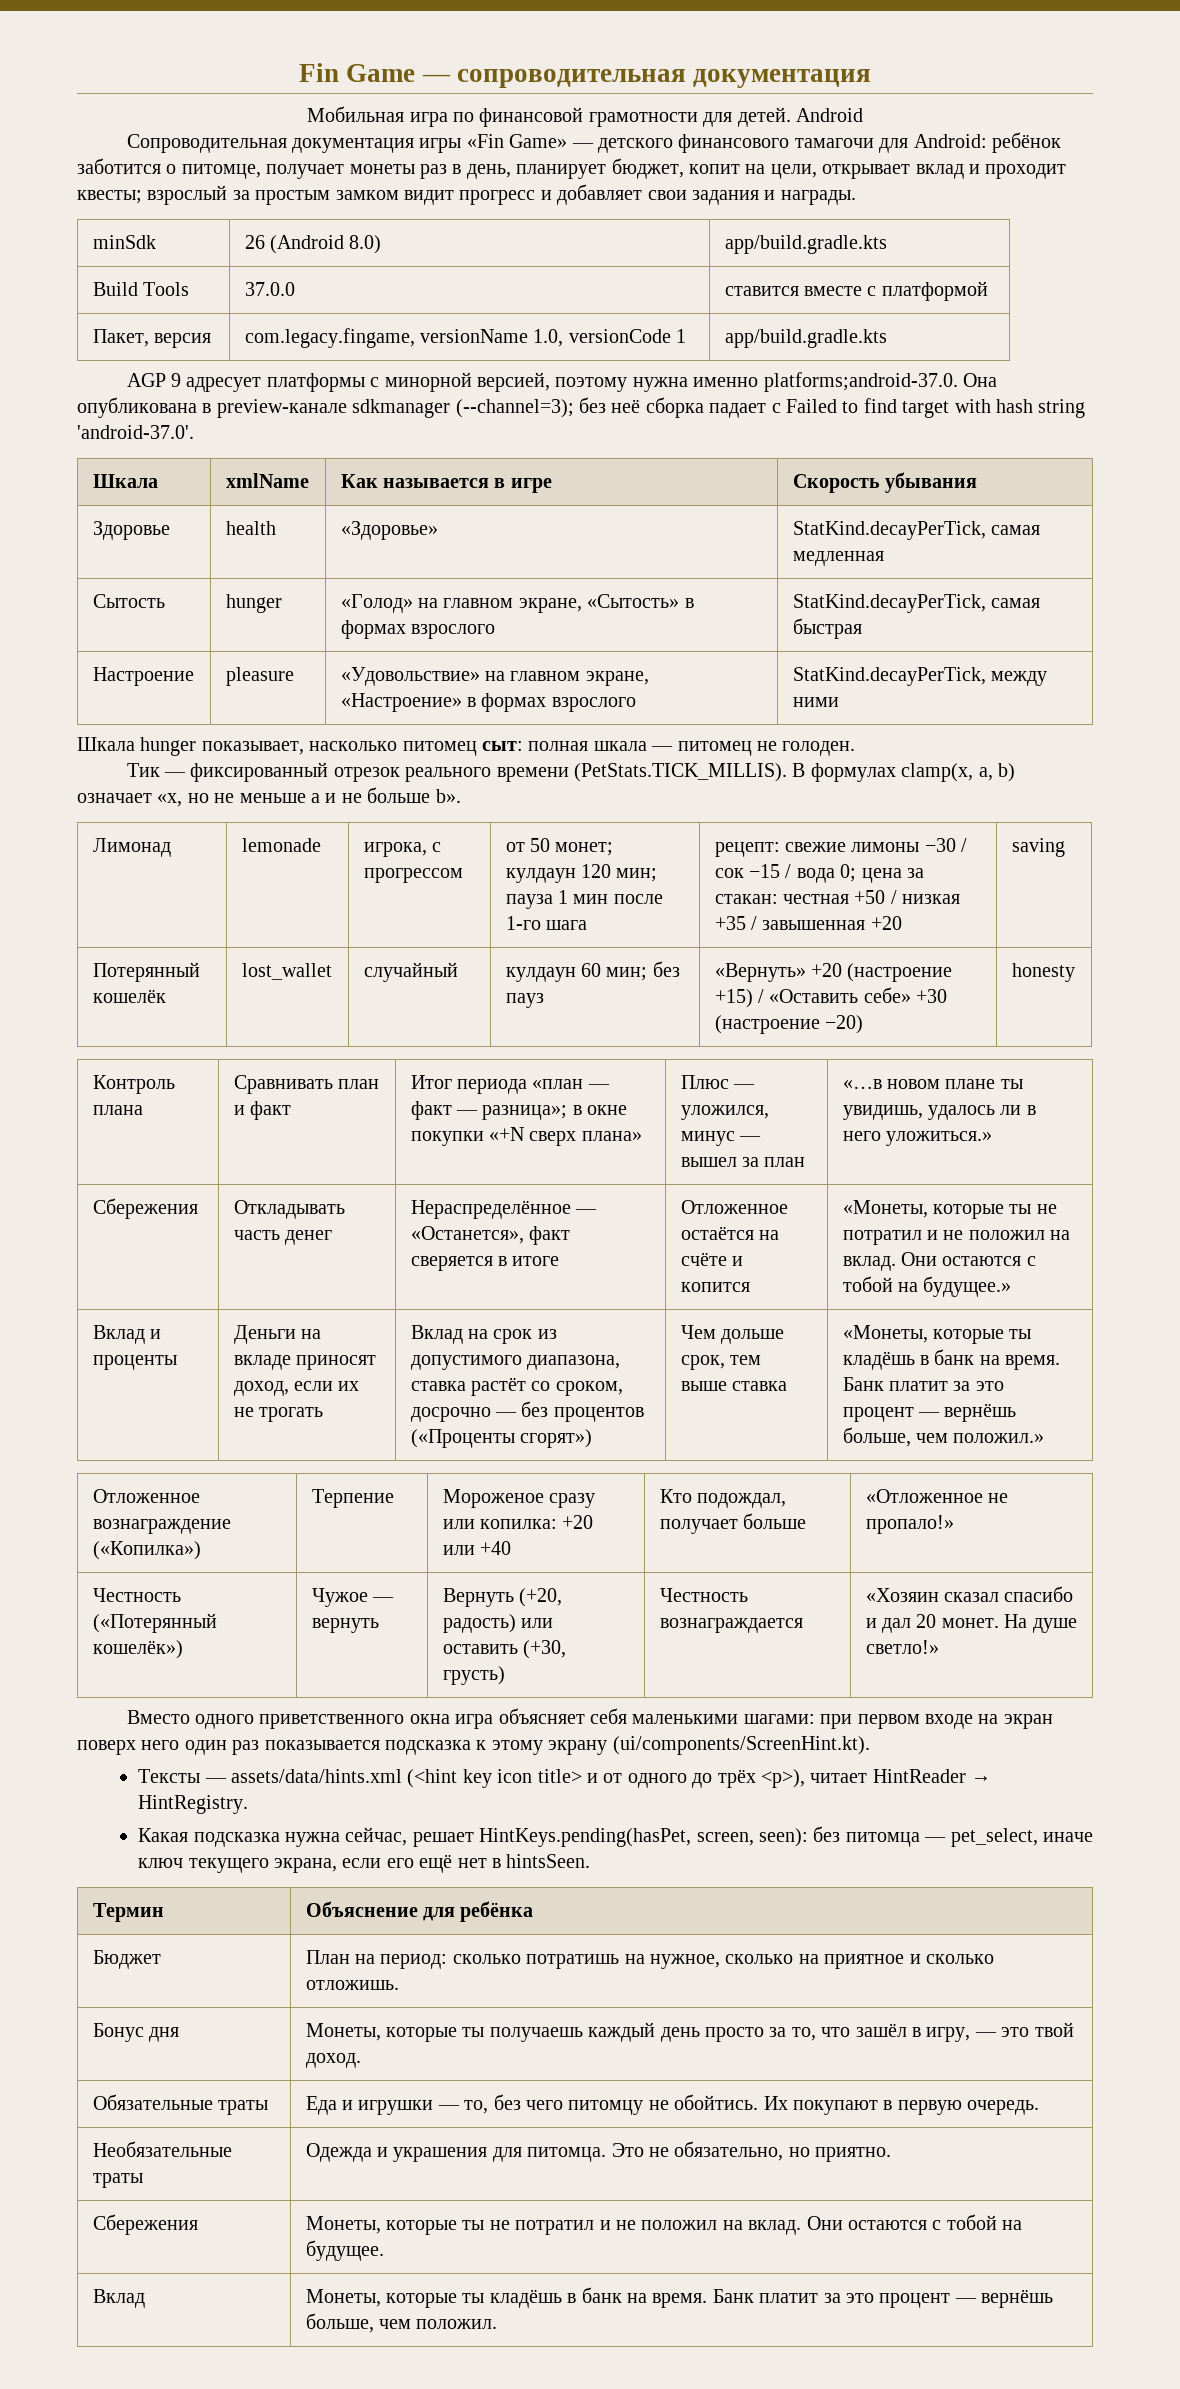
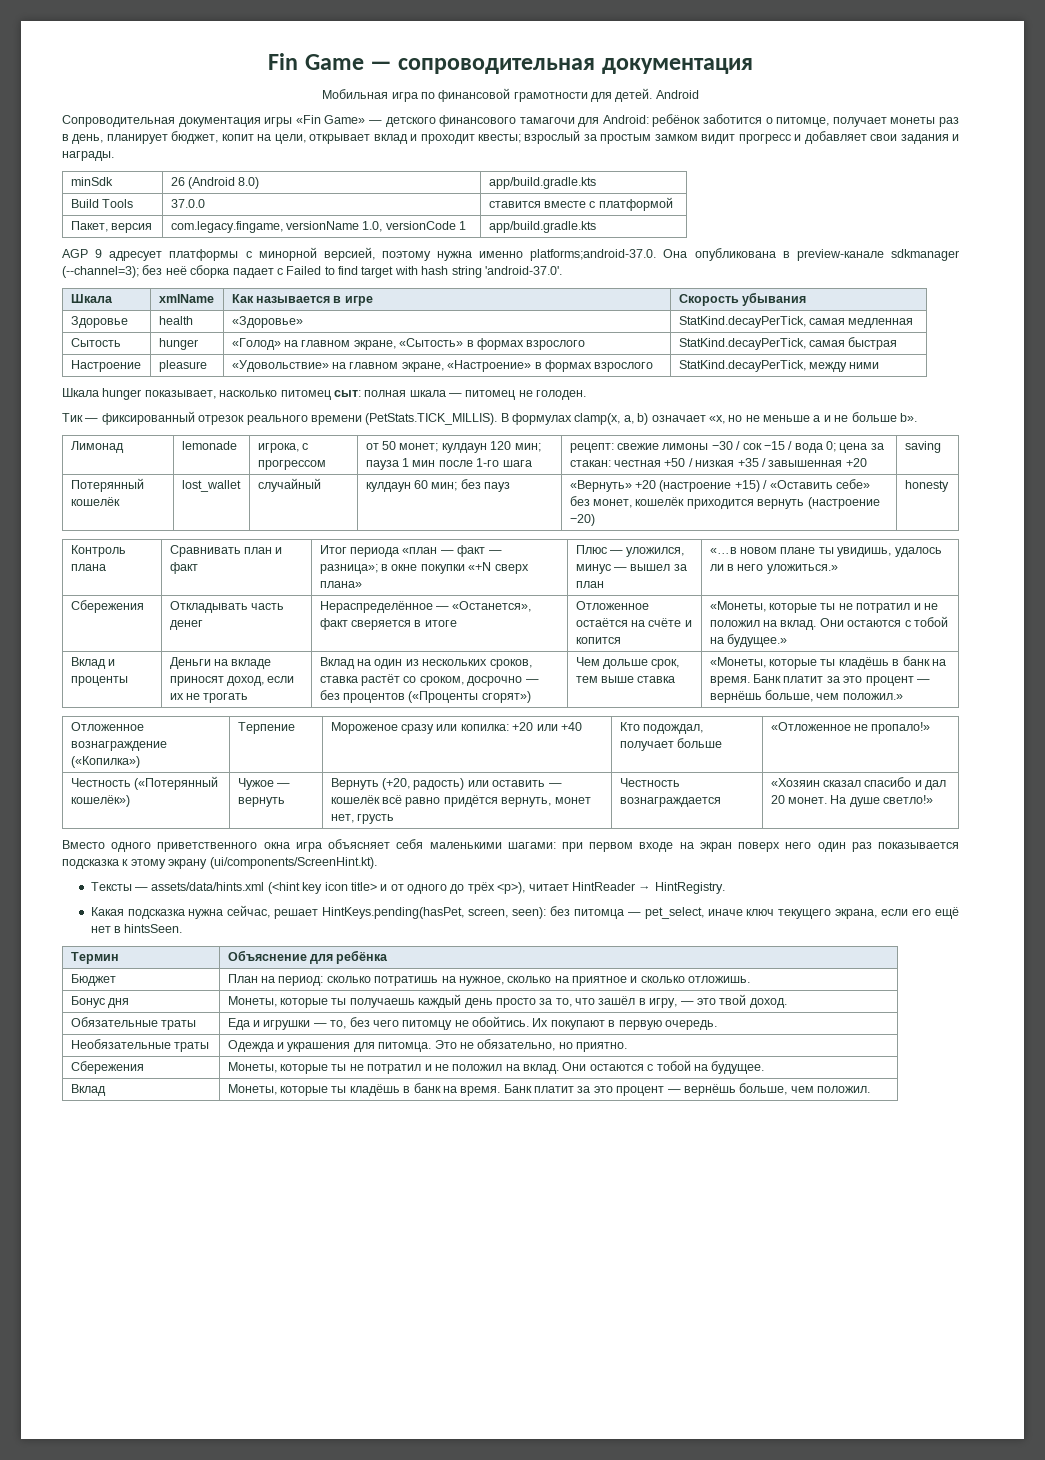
- Потерянный кошелёк | lost_wallet | случайный | кулдаун 60 мин; без пауз | «Вернуть» +20 (настроение +15) / «Оставить себе» +30 (настроение −20) | honesty
+ Потерянный кошелёк | lost_wallet | случайный | кулдаун 60 мин; без пауз | «Вернуть» +20 (настроение +15) / «Оставить себе» без монет, кошелёк приходится вернуть (настроение −20) | honesty
- Вклад на срок из допустимого диапазона, ставка растёт со сроком, досрочно — без процентов («Проценты сгорят»)
+ Вклад на один из нескольких сроков, ставка растёт со сроком, досрочно — без процентов («Проценты сгорят»)
- Честность («Потерянный кошелёк») | Чужое — вернуть | Вернуть (+20, радость) или оставить (+30, грусть) | Честность вознаграждается | «Хозяин сказал спасибо и дал 20 монет. На душе светло!»
+ Честность («Потерянный кошелёк») | Чужое — вернуть | Вернуть (+20, радость) или оставить — кошелёк всё равно придётся вернуть, монет нет, грусть | Честность вознаграждается | «Хозяин сказал спасибо и дал 20 монет. На душе светло!»

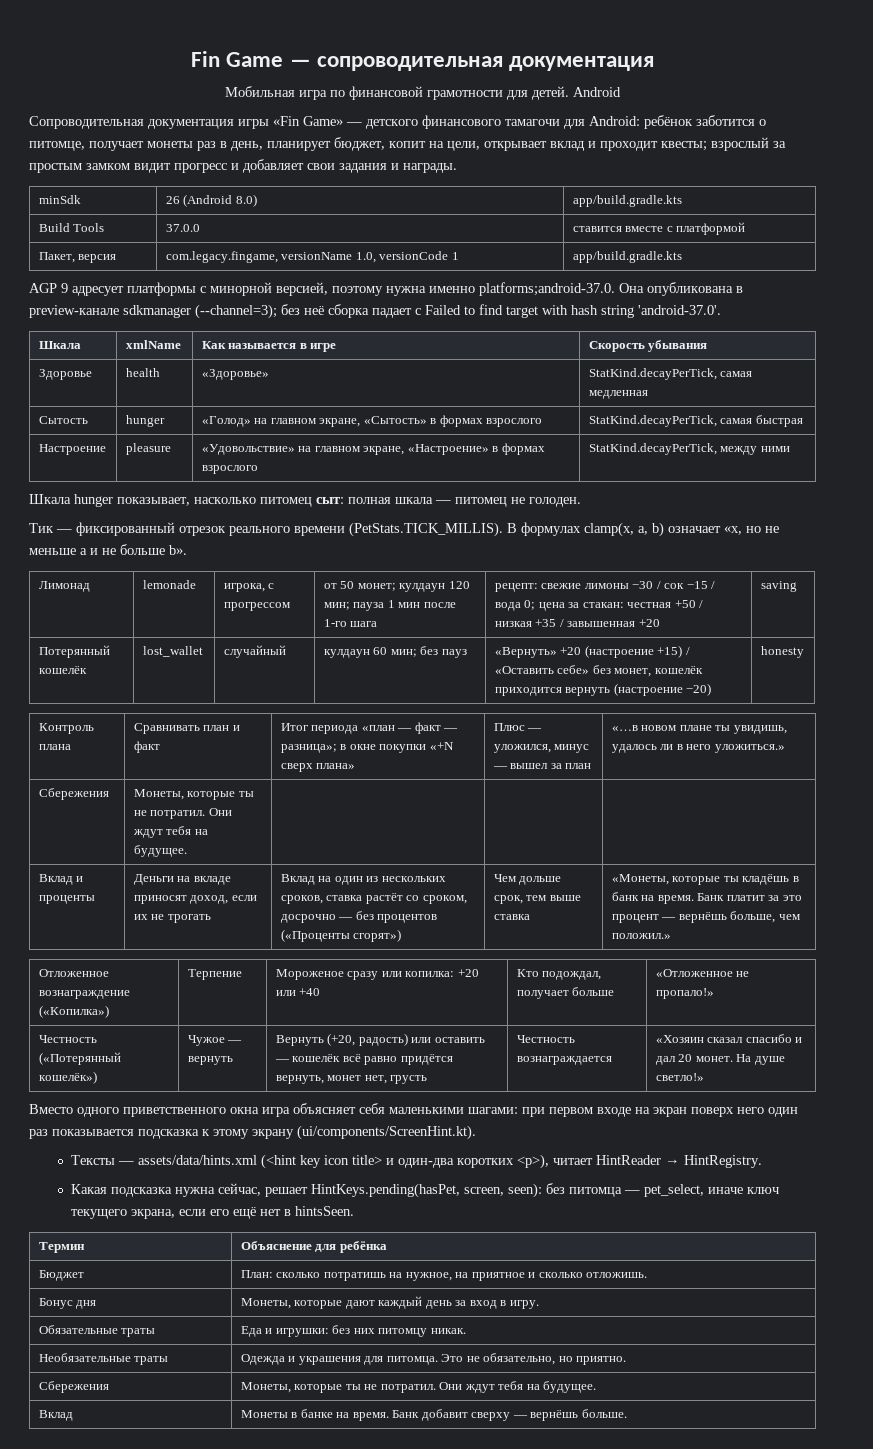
- Сбережения | Откладывать часть денег | Нераспределённое — «Останется», факт сверяется в итоге | Отложенное остаётся на счёте и копится | «Монеты, которые ты не потратил и не положил на вклад. Они остаются с тобой на будущее.»
+ Сбережения | Монеты, которые ты не потратил. Они ждут тебя на будущее. | | |
- Тексты — assets/data/hints.xml (<hint key icon title> и от одного до трёх <p>), читает HintReader → HintRegistry.
+ Тексты — assets/data/hints.xml (<hint key icon title> и один-два коротких <p>), читает HintReader → HintRegistry.
- Бюджет | План на период: сколько потратишь на нужное, сколько на приятное и сколько отложишь.
+ Бюджет | План: сколько потратишь на нужное, на приятное и сколько отложишь.
- Бонус дня | Монеты, которые ты получаешь каждый день просто за то, что зашёл в игру, — это твой доход.
- Обязательные траты | Еда и игрушки — то, без чего питомцу не обойтись. Их покупают в первую очередь.
+ Бонус дня | Монеты, которые дают каждый день за вход в игру.
+ Обязательные траты | Еда и игрушки: без них питомцу никак.
  Необязательные траты | Одежда и украшения для питомца. Это не обязательно, но приятно.
- Сбережения | Монеты, которые ты не потратил и не положил на вклад. Они остаются с тобой на будущее.
- Вклад | Монеты, которые ты кладёшь в банк на время. Банк платит за это процент — вернёшь больше, чем положил.
+ Сбережения | Монеты, которые ты не потратил. Они ждут тебя на будущее.
+ Вклад | Монеты в банке на время. Банк добавит сверху — вернёшь больше.

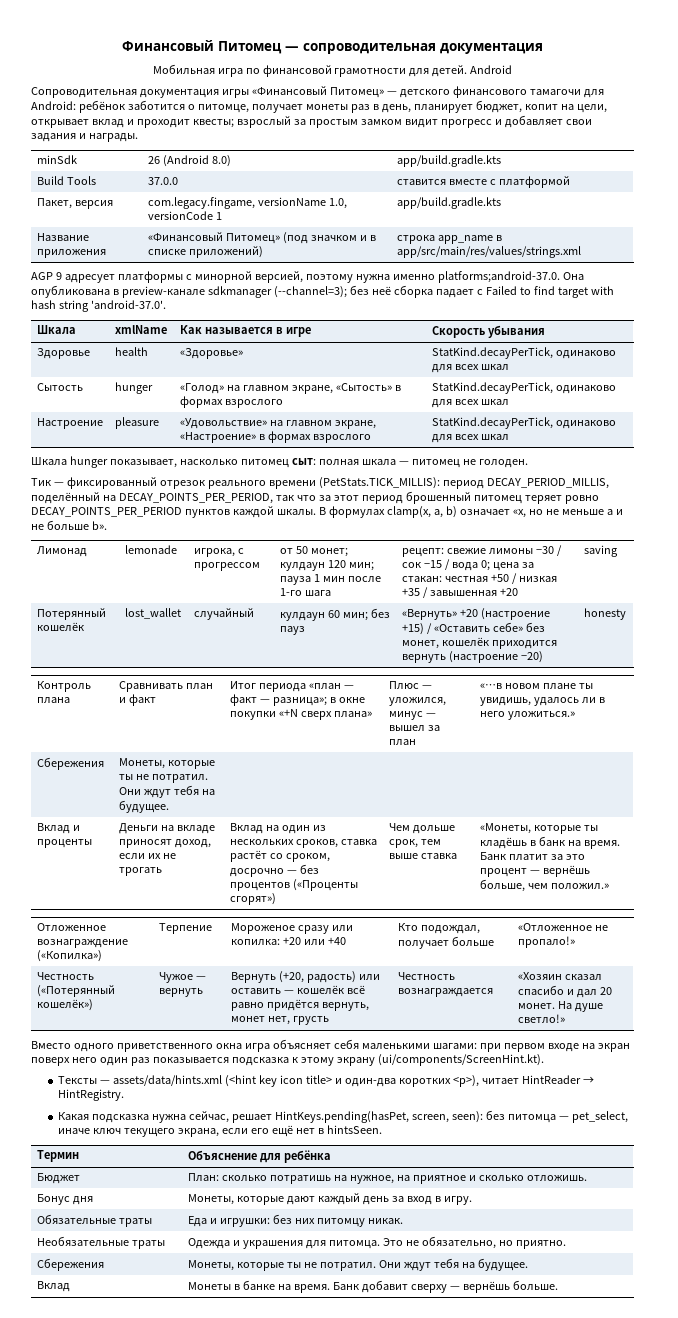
- Fin Game — сопроводительная документация
+ Финансовый Питомец — сопроводительная документация
- Сопроводительная документация игры «Fin Game» — детского финансового тамагочи для Android: ребёнок заботится о питомце, получает монеты раз в день, планирует бюджет, копит на цели, открывает вклад и проходит квесты; взрослый за простым замком видит прогресс и добавляет свои задания и награды.
+ Сопроводительная документация игры «Финансовый Питомец» — детского финансового тамагочи для Android: ребёнок заботится о питомце, получает монеты раз в день, планирует бюджет, копит на цели, открывает вклад и проходит квесты; взрослый за простым замком видит прогресс и добавляет свои задания и награды.
+ Название приложения | «Финансовый Питомец» (под значком и в списке приложений) | строка app_name в app/src/main/res/values/strings.xml
- Здоровье | health | «Здоровье» | StatKind.decayPerTick, самая медленная
+ Здоровье | health | «Здоровье» | StatKind.decayPerTick, одинаково для всех шкал
- Сытость | hunger | «Голод» на главном экране, «Сытость» в формах взрослого | StatKind.decayPerTick, самая быстрая
+ Сытость | hunger | «Голод» на главном экране, «Сытость» в формах взрослого | StatKind.decayPerTick, одинаково для всех шкал
- Настроение | pleasure | «Удовольствие» на главном экране, «Настроение» в формах взрослого | StatKind.decayPerTick, между ними
+ Настроение | pleasure | «Удовольствие» на главном экране, «Настроение» в формах взрослого | StatKind.decayPerTick, одинаково для всех шкал
- Тик — фиксированный отрезок реального времени (PetStats.TICK_MILLIS). В формулах clamp(x, a, b) означает «x, но не меньше a и не больше b».
+ Тик — фиксированный отрезок реального времени (PetStats.TICK_MILLIS): период DECAY_PERIOD_MILLIS, поделённый на DECAY_POINTS_PER_PERIOD, так что за этот период брошенный питомец теряет ровно DECAY_POINTS_PER_PERIOD пунктов каждой шкалы. В формулах clamp(x, a, b) означает «x, но не меньше a и не больше b».

